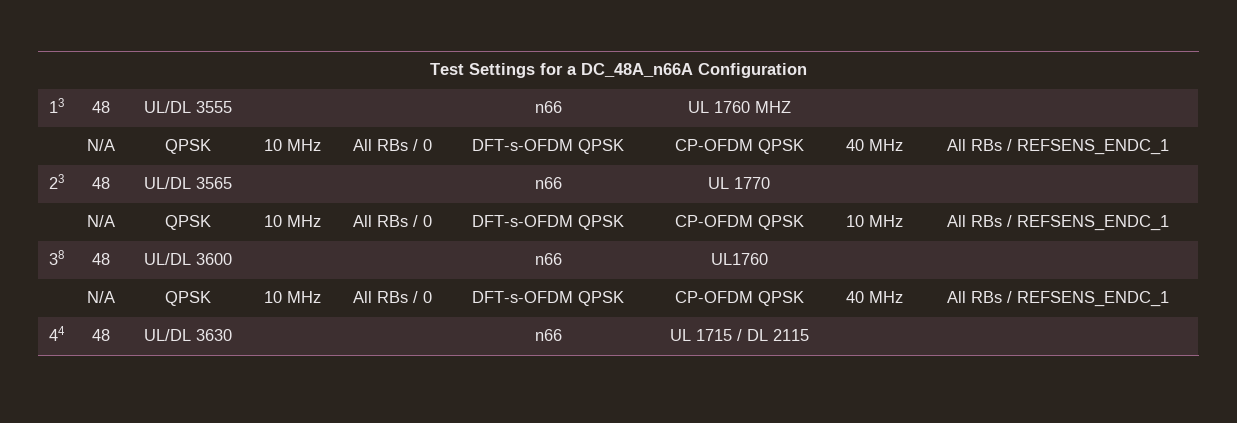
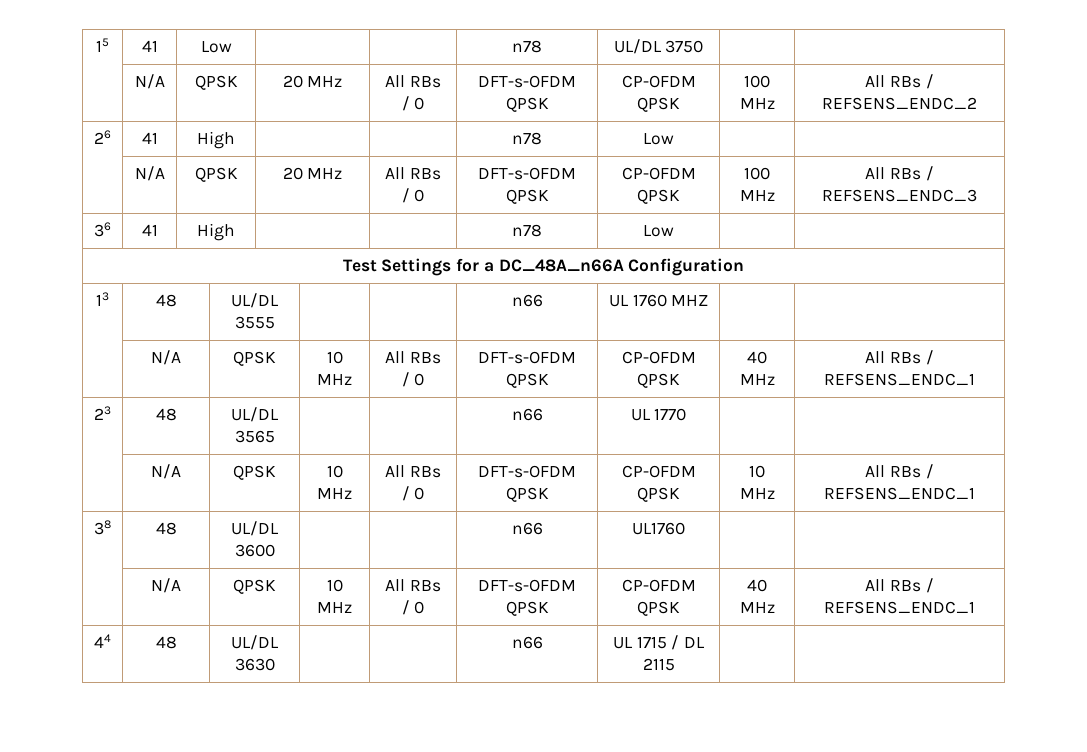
+ 15 | 41 | Low | | | n78 | UL/DL 3750 | |
+ | N/A | QPSK | 20 MHz | All RBs / 0 | DFT-s-OFDM QPSK | CP-OFDM QPSK | 100 MHz | All RBs / REFSENS_ENDC_2
+ 26 | 41 | High | | | n78 | Low | |
+ | N/A | QPSK | 20 MHz | All RBs / 0 | DFT-s-OFDM QPSK | CP-OFDM QPSK | 100 MHz | All RBs / REFSENS_ENDC_3
+ 36 | 41 | High | | | n78 | Low | |

